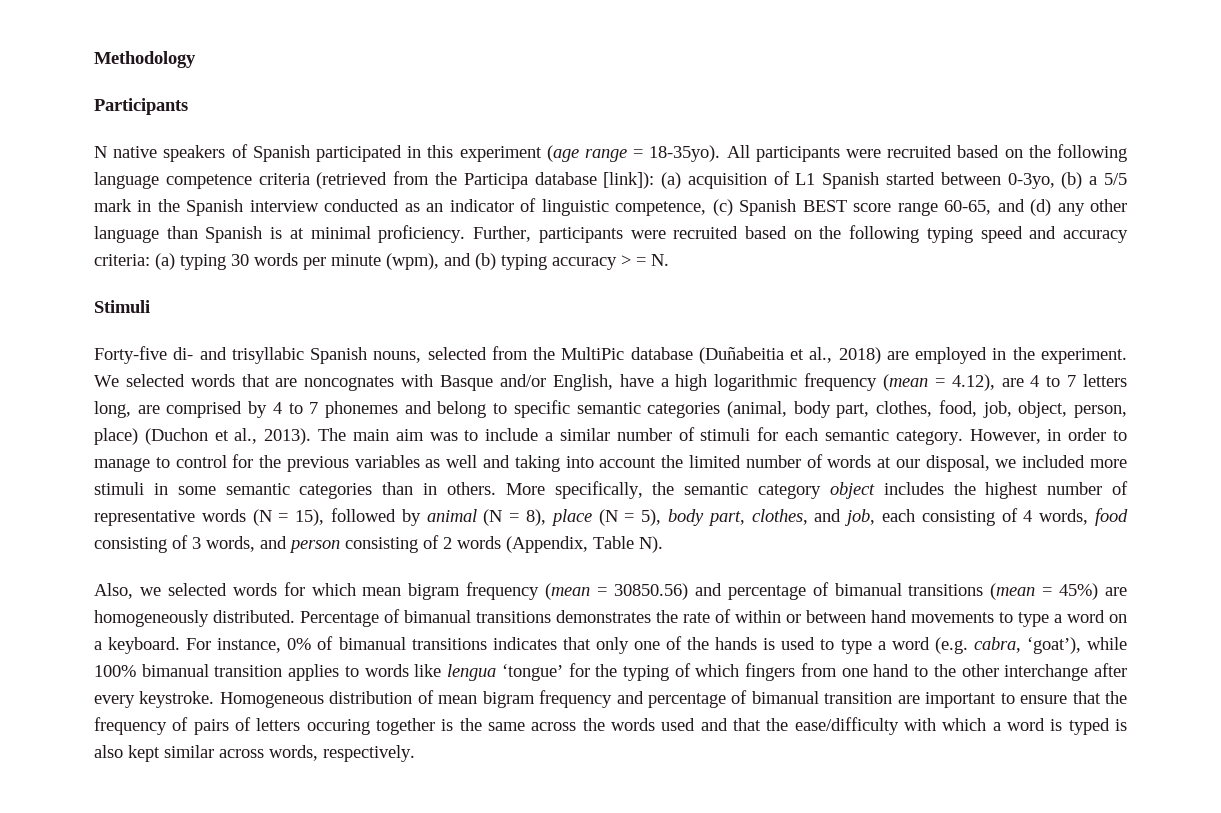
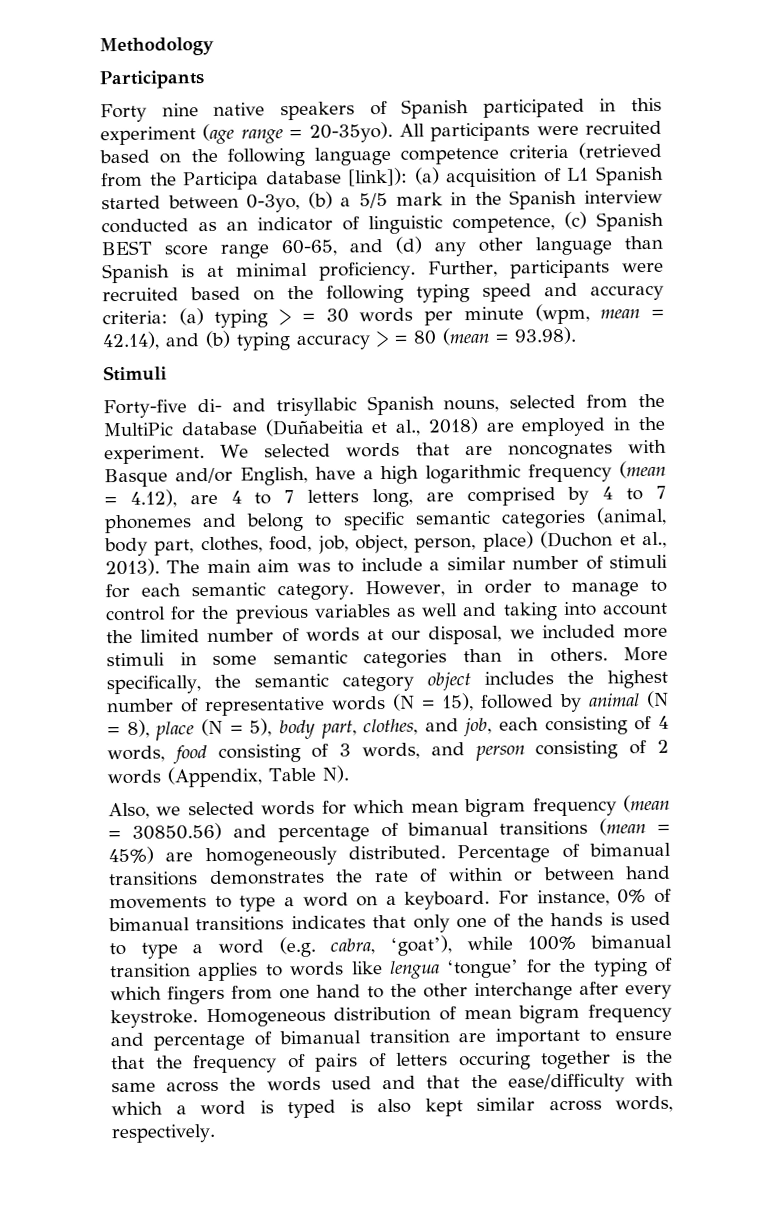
- N native speakers of Spanish participated in this experiment (age range = 18-35yo).
+ Forty nine native speakers of Spanish participated in this experiment (age range = 20-35yo).
- Further, participants were recruited based on the following typing speed and accuracy criteria: (a) typing 30 words per minute (wpm), and (b) typing accuracy > = N.
+ Further, participants were recruited based on the following typing speed and accuracy criteria: (a) typing > = 30 words per minute (wpm, mean = 42.14), and (b) typing accuracy > = 80 (mean = 93.98).

